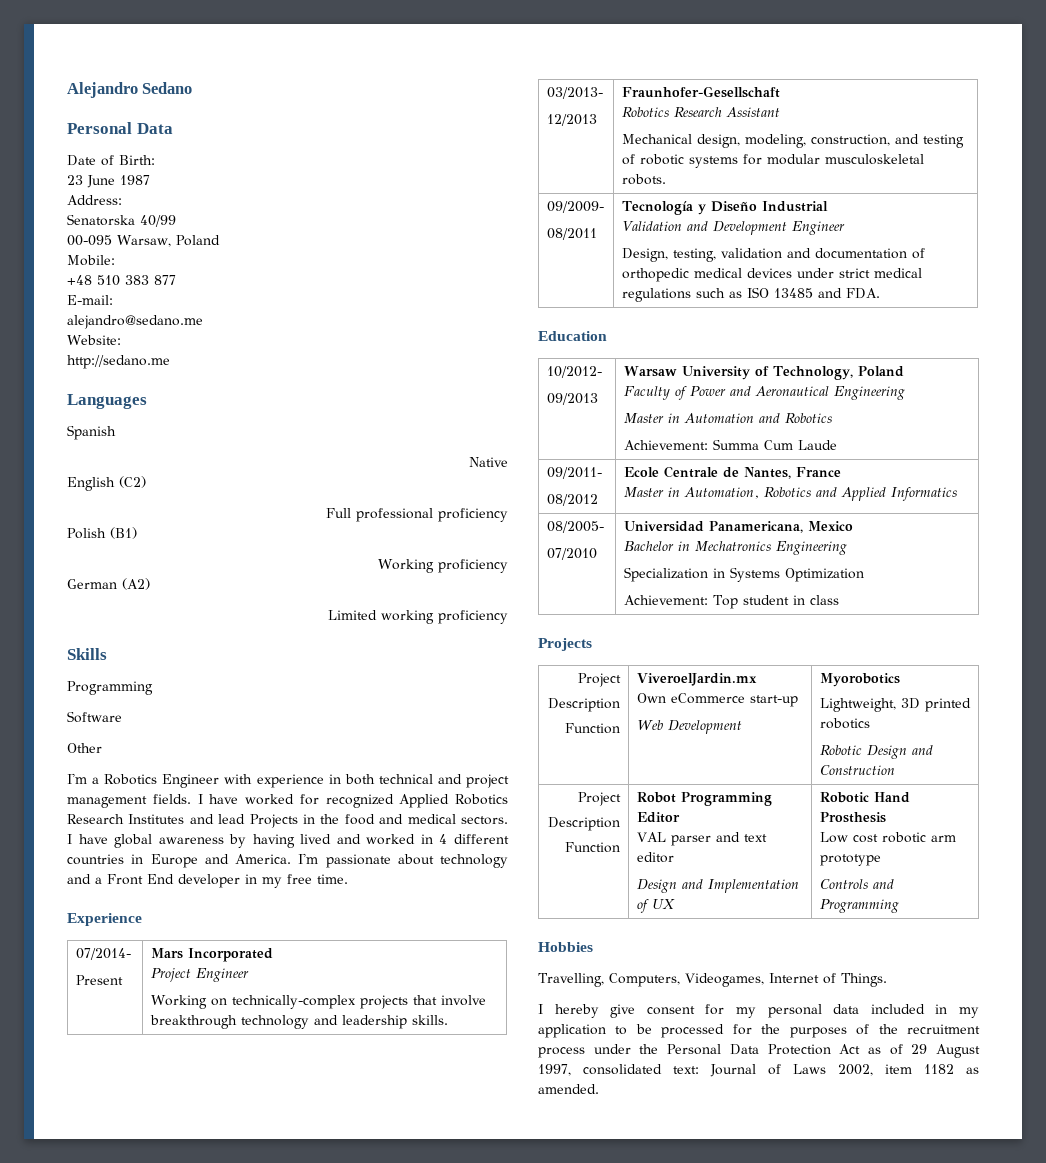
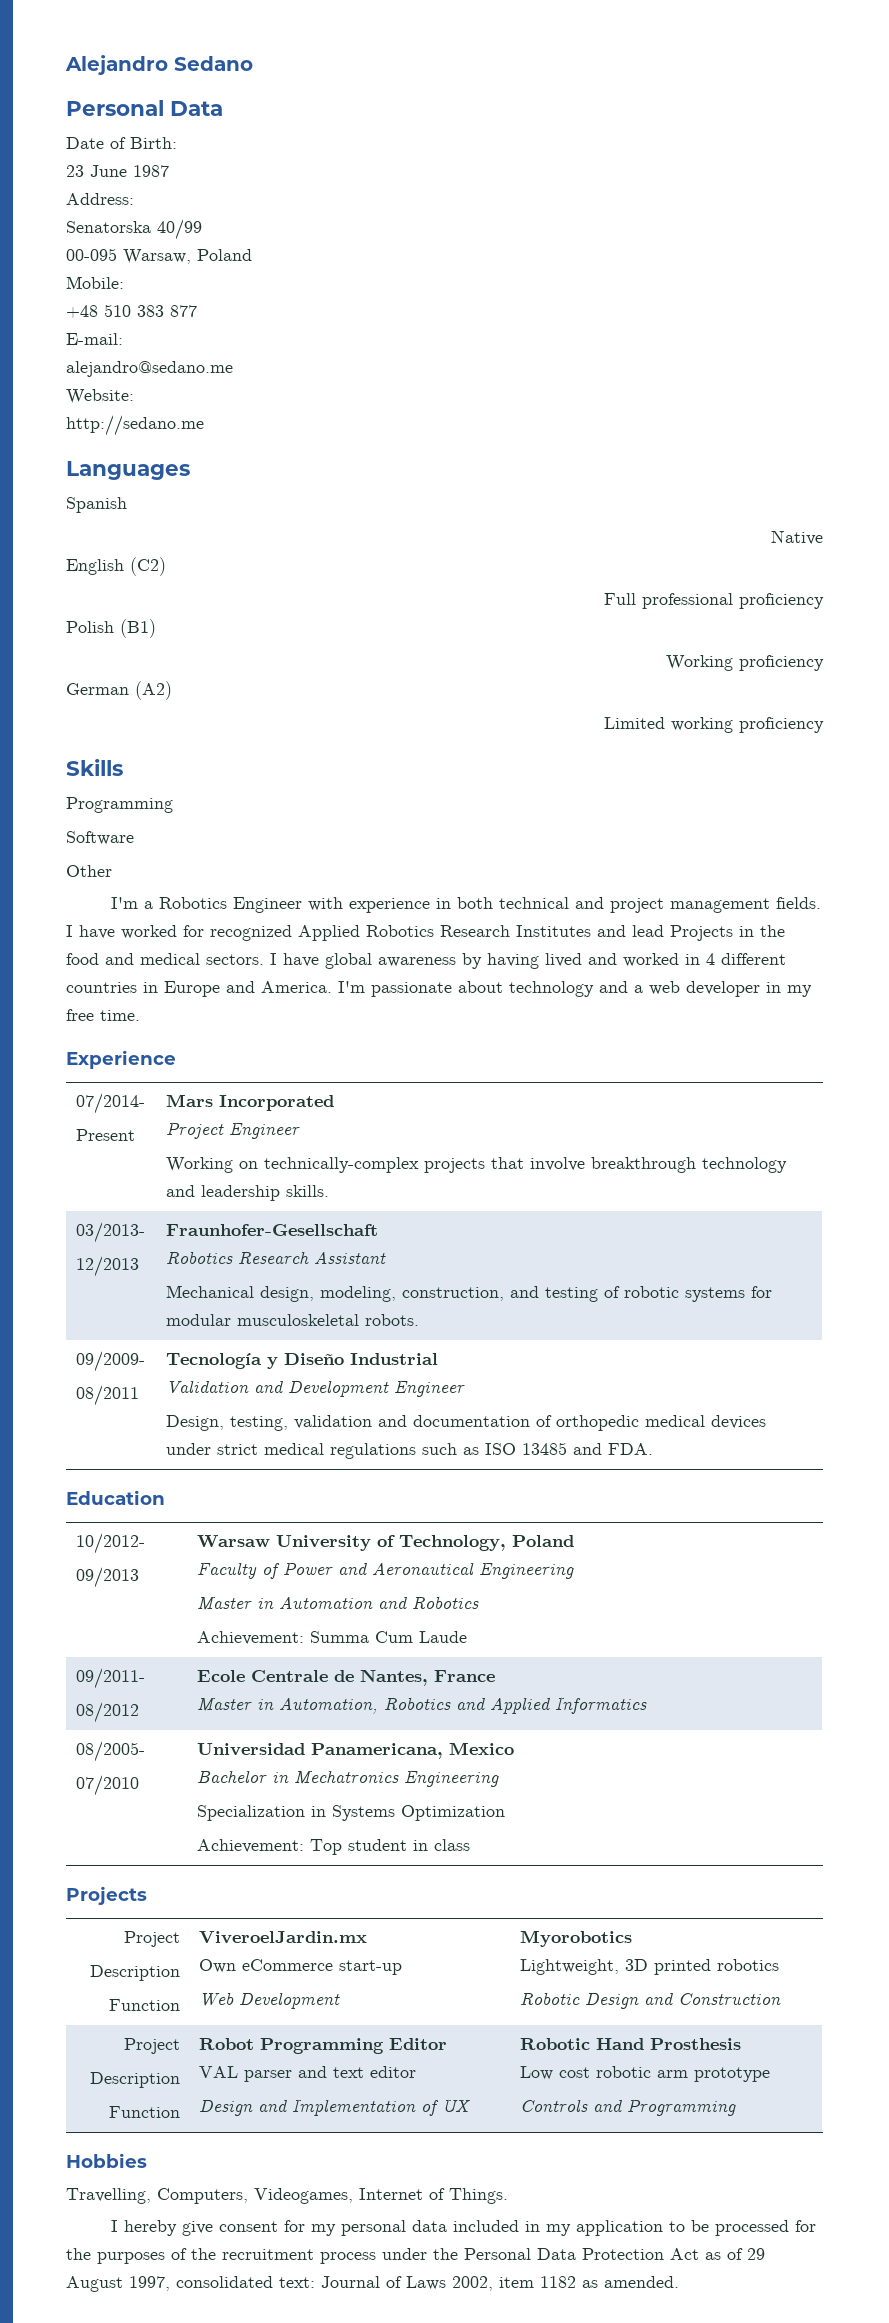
- I'm passionate about technology and a Front End developer in my free time.
+ I'm passionate about technology and a web developer in my free time.

